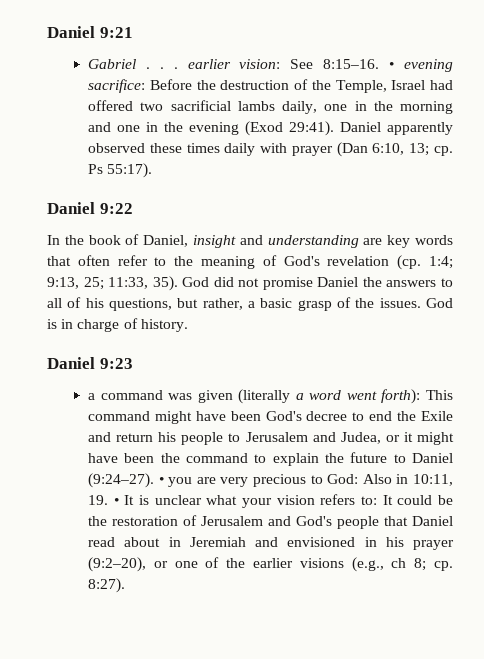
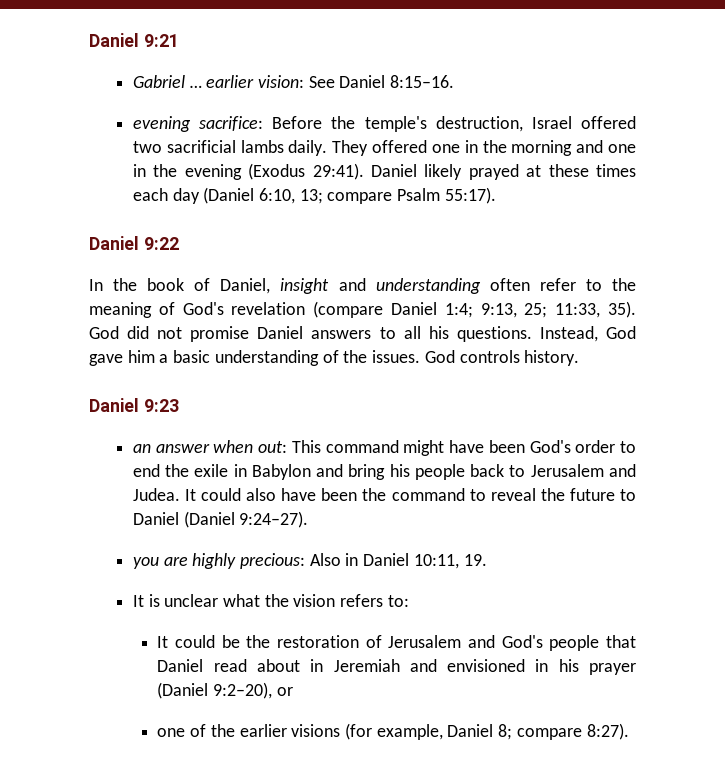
- Gabriel . . . earlier vision: See 8:15–16. • evening sacrifice: Before the destruction of the Temple, Israel had offered two sacrificial lambs daily, one in the morning and one in the evening (Exod 29:41).
+ Gabriel … earlier vision: See Daniel 8:15–16.
+ evening sacrifice: Before the temple's destruction, Israel offered two sacrificial lambs daily. They offered one in the morning and one in the evening (Exodus 29:41).
- Daniel apparently observed these times daily with prayer (Dan 6:10, 13; cp. Ps 55:17).
+ Daniel likely prayed at these times each day (Daniel 6:10, 13; compare Psalm 55:17).
- In the book of Daniel, insight and understanding are key words that often refer to the meaning of God's revelation (cp. 1:4; 9:13, 25; 11:33, 35).
+ In the book of Daniel, insight and understanding often refer to the meaning of God's revelation (compare Daniel 1:4; 9:13, 25; 11:33, 35).
- God did not promise Daniel the answers to all of his questions, but rather, a basic grasp of the issues.
+ God did not promise Daniel answers to all his questions. Instead, God gave him a basic understanding of the issues.
- God is in charge of history.
+ God controls history.
- a command was given (literally a word went forth):
+ an answer when out:
- This command might have been God's decree to end the Exile and return his people to Jerusalem and Judea, or it might have been the command to explain the future to Daniel (9:24–27). • you are very precious to God:
+ This command might have been God's order to end the exile in Babylon and bring his people back to Jerusalem and Judea. It could also have been the command to reveal the future to Daniel (Daniel 9:24–27).
+ you are highly precious:
- Also in 10:11, 19. • It is unclear what your vision refers to: It could be the restoration of Jerusalem and God's people that Daniel read about in Jeremiah and envisioned in his prayer (9:2–20), or one of the earlier visions (e.g., ch 8; cp. 8:27).
+ Also in Daniel 10:11, 19.
+ It is unclear what the vision refers to:
+ It could be the restoration of Jerusalem and God's people that Daniel read about in Jeremiah and envisioned in his prayer (Daniel 9:2–20), or
+ one of the earlier visions (for example, Daniel 8; compare 8:27).

